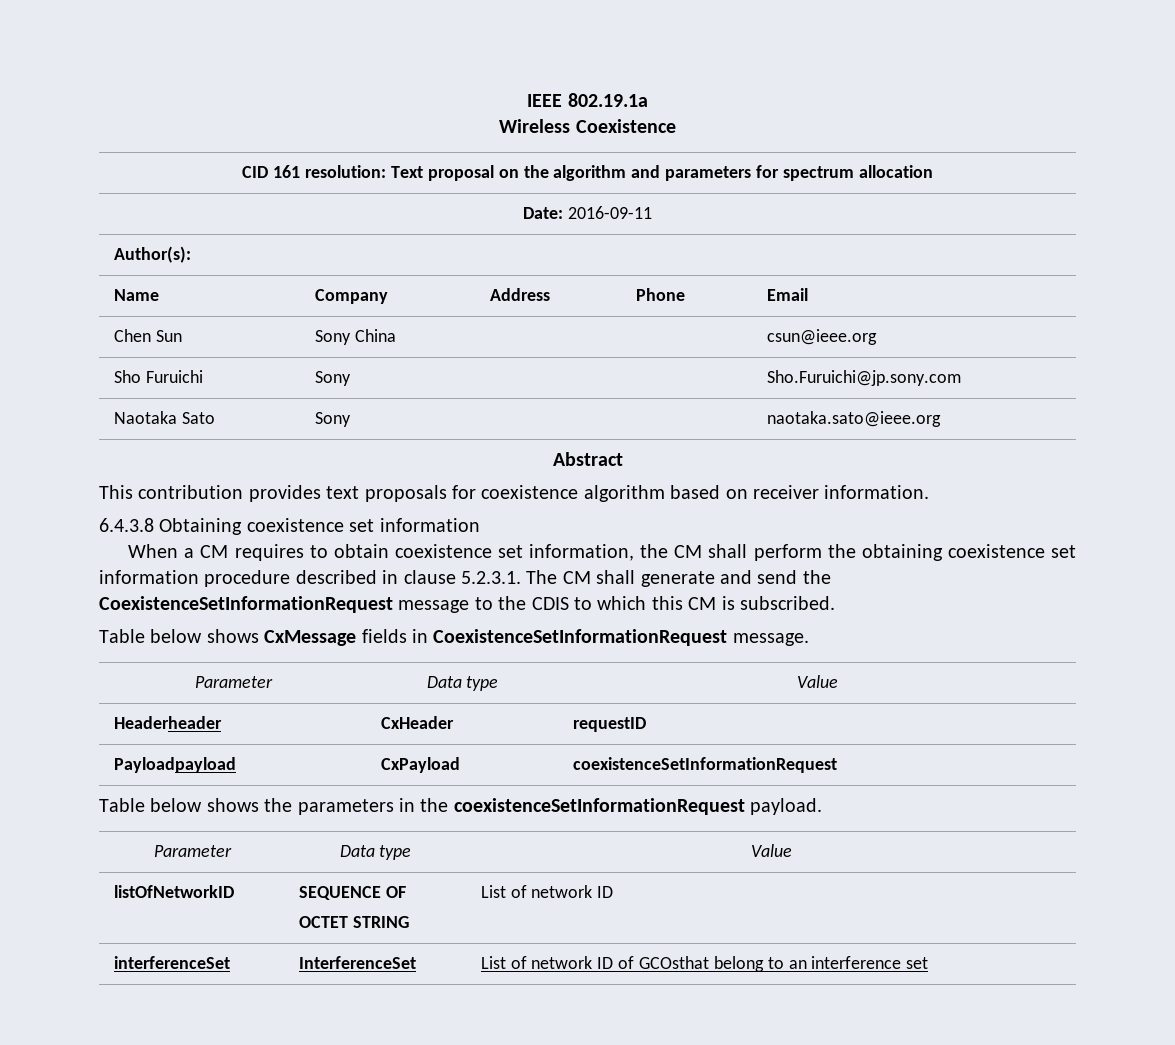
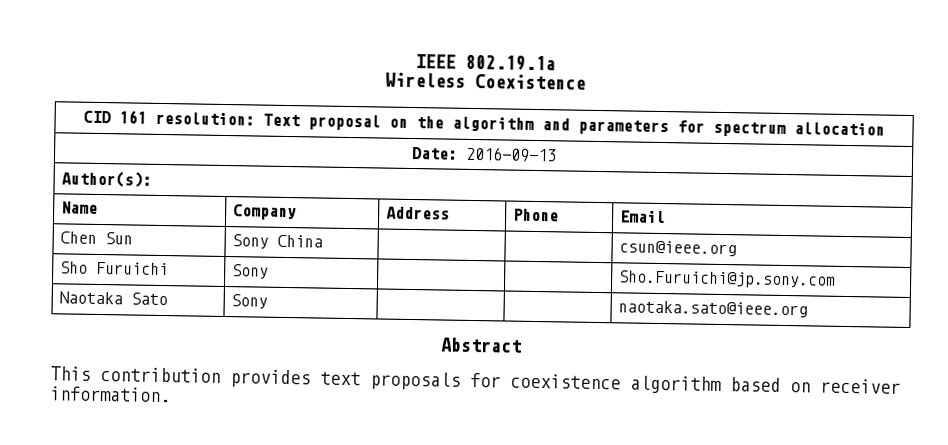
- Date: 2016-09-11
+ Date: 2016-09-13
- 6.4.3.8 Obtaining coexistence set information
- When a CM requires to obtain coexistence set information, the CM shall perform the obtaining coexistence set information procedure described in clause 5.2.3.1. The CM shall generate and send the CoexistenceSetInformationRequest message to the CDIS to which this CM is subscribed.
- Table below shows CxMessage fields in CoexistenceSetInformationRequest message.
- Parameter | Data type | Value
- Headerheader | CxHeader | requestID
- Payloadpayload | CxPayload | coexistenceSetInformationRequest
- Table below shows the parameters in the coexistenceSetInformationRequest payload.
- Parameter | Data type | Value
- listOfNetworkID | SEQUENCE OF
- OCTET STRING | List of network ID
- interferenceSet | InterferenceSet | List of network ID of GCOsthat belong to an interference set

